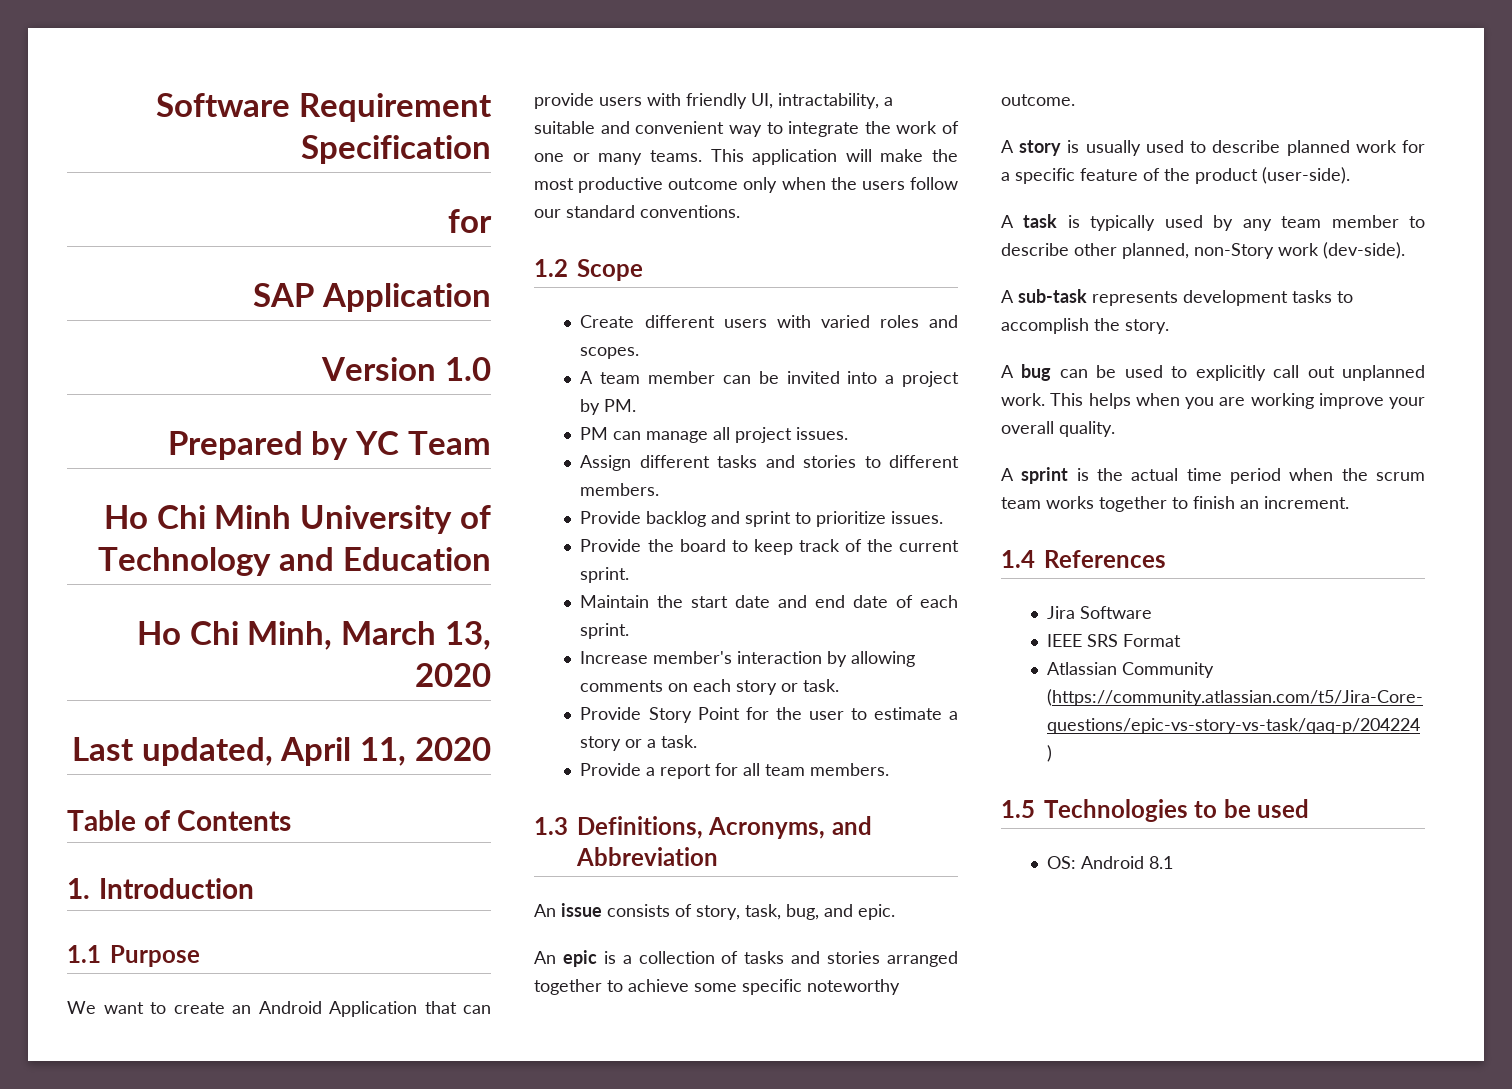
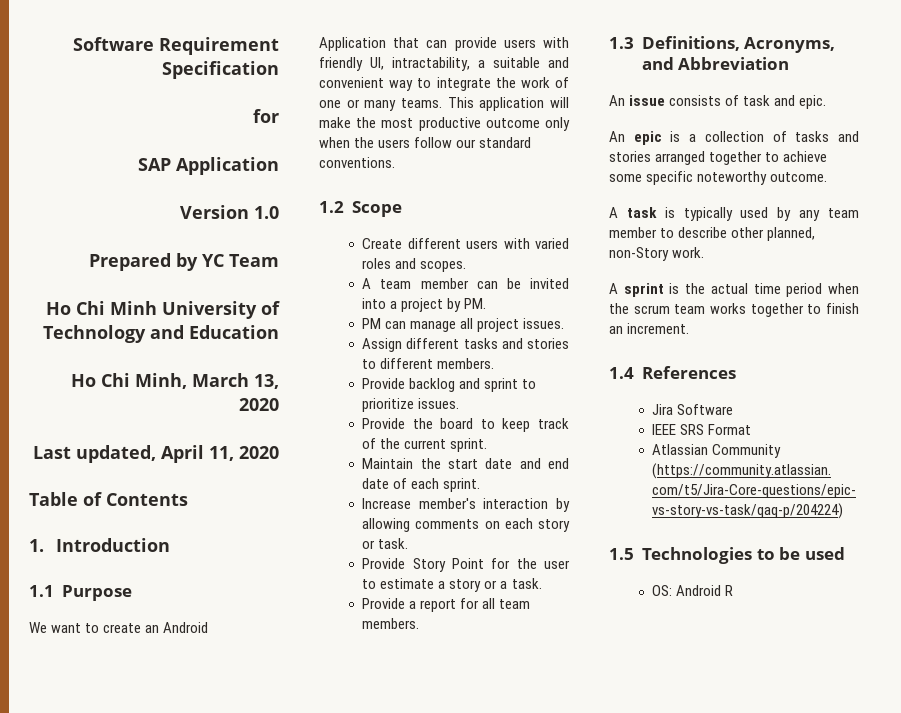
- An issue consists of story, task, bug, and epic.
+ An issue consists of task and epic.
- A story is usually used to describe planned work for a specific feature of the product (user-side).
- A task is typically used by any team member to describe other planned, non-Story work (dev-side).
- A sub-task represents development tasks to accomplish the story.
- A bug can be used to explicitly call out unplanned work. This helps when you are working improve your overall quality.
+ A task is typically used by any team member to describe other planned, non-Story work.
- OS: Android 8.1
+ OS: Android R

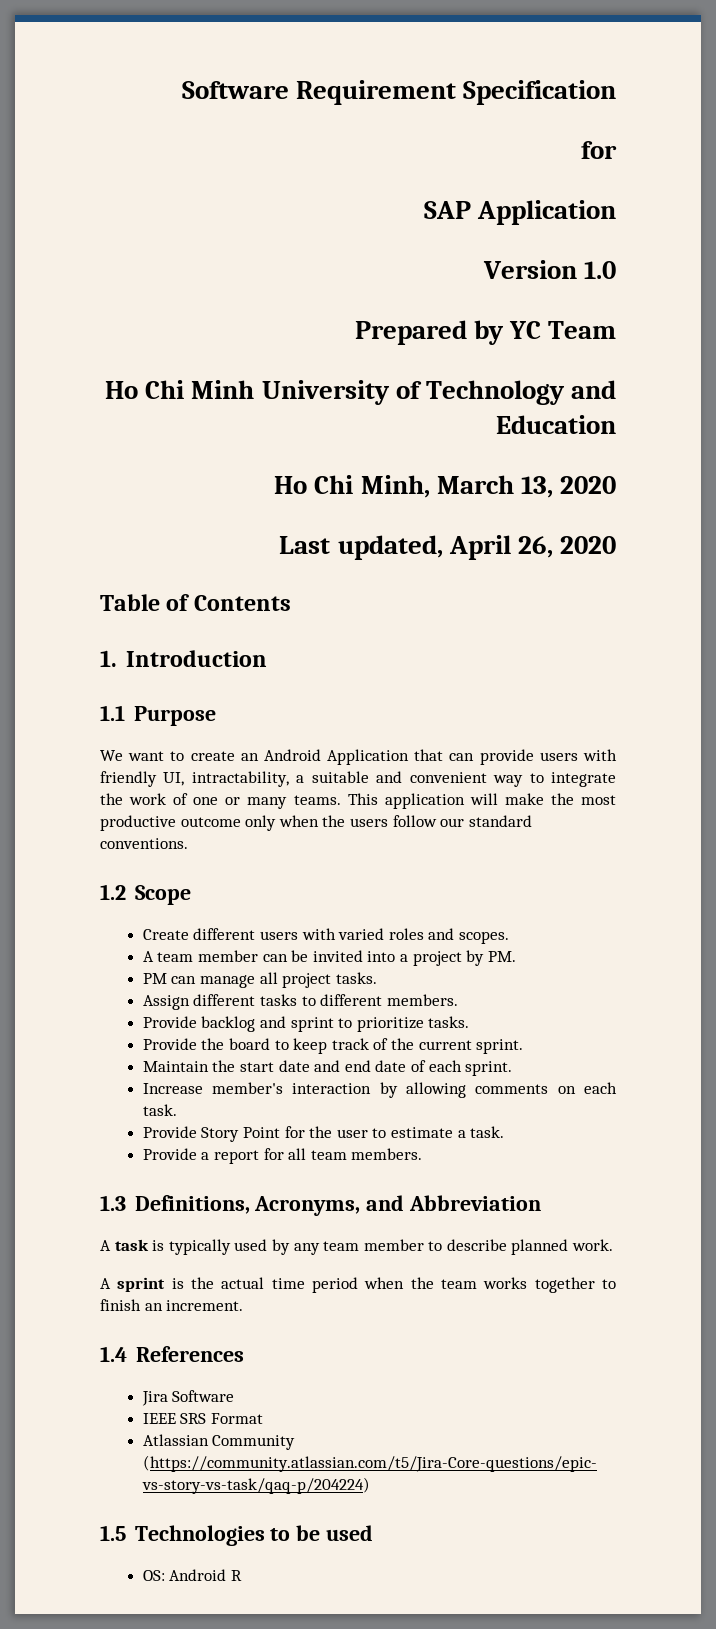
- Last updated, April 11, 2020
+ Last updated, April 26, 2020
- PM can manage all project issues.
+ PM can manage all project tasks.
- Assign different tasks and stories to different members.
+ Assign different tasks to different members.
- Provide backlog and sprint to prioritize issues.
+ Provide backlog and sprint to prioritize tasks.
- Increase member's interaction by allowing comments on each story or task.
+ Increase member's interaction by allowing comments on each task.
- Provide Story Point for the user to estimate a story or a task.
+ Provide Story Point for the user to estimate a task.
- An issue consists of task and epic.
- An epic is a collection of tasks and stories arranged together to achieve some specific noteworthy outcome.
- A task is typically used by any team member to describe other planned, non-Story work.
+ A task is typically used by any team member to describe planned work.
- A sprint is the actual time period when the scrum team works together to finish an increment.
+ A sprint is the actual time period when the team works together to finish an increment.

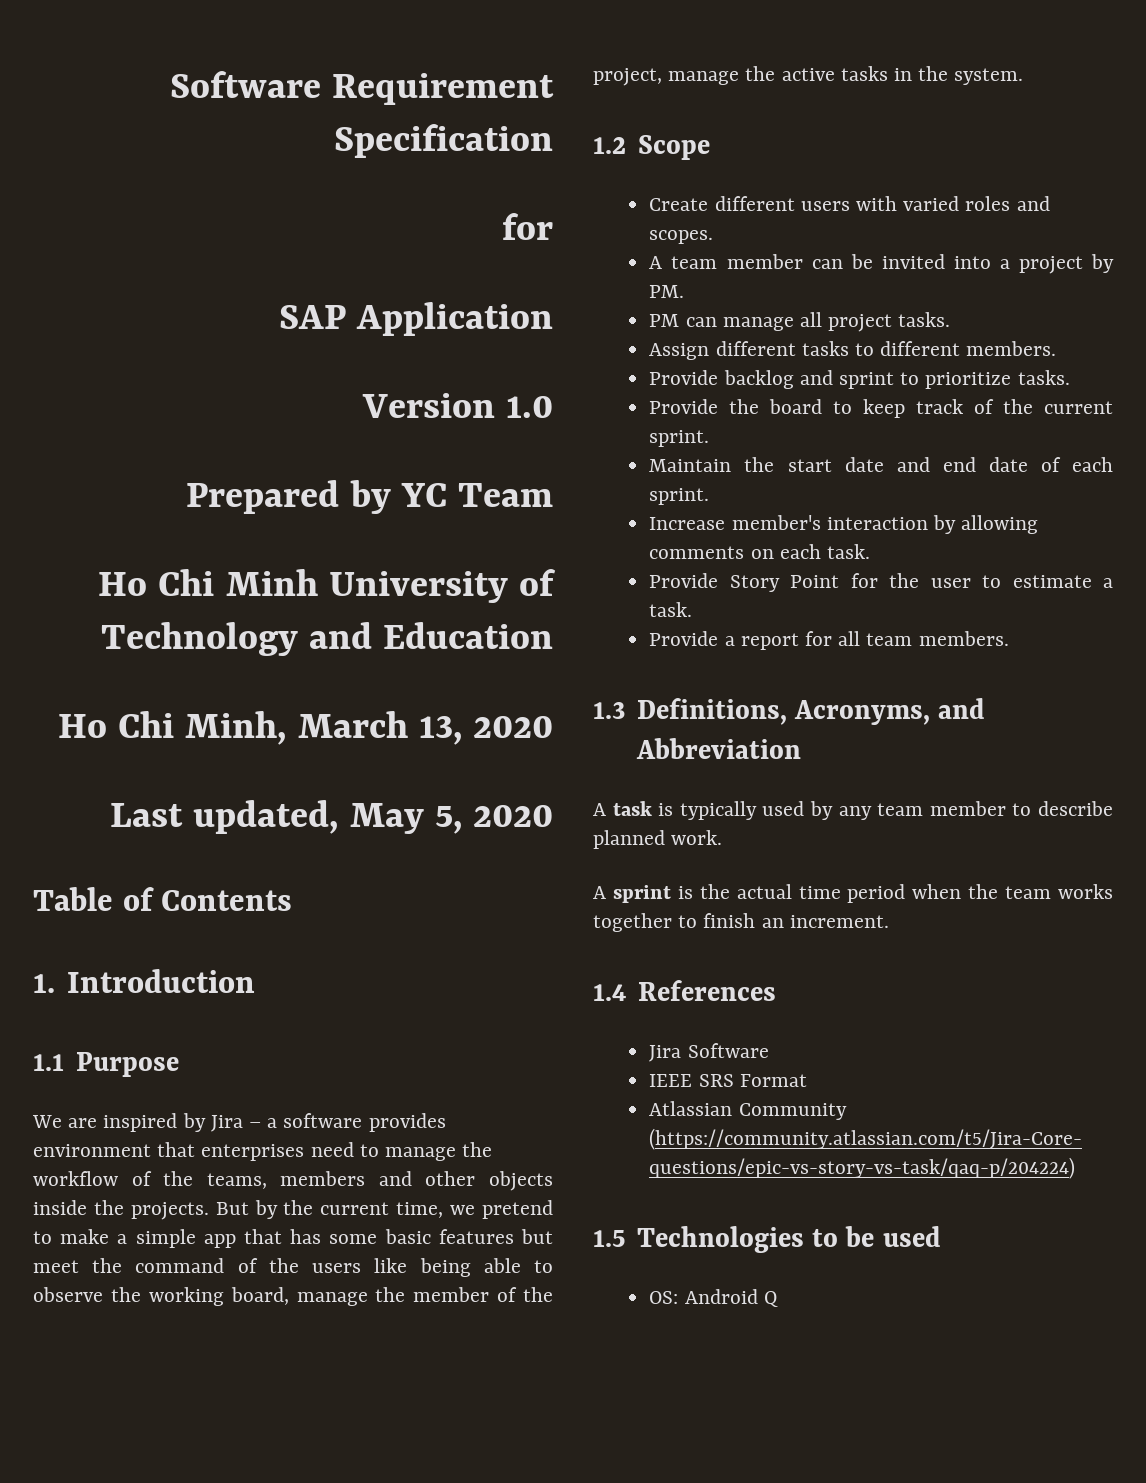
- Last updated, April 26, 2020
+ Last updated, May 5, 2020
- We want to create an Android Application that can provide users with friendly UI, intractability, a suitable and convenient way to integrate the work of one or many teams. This application will make the most productive outcome only when the users follow our standard conventions.
+ We are inspired by Jira – a software provides environment that enterprises need to manage the workflow of the teams, members and other objects inside the projects. But by the current time, we pretend to make a simple app that has some basic features but meet the command of the users like being able to observe the working board, manage the member of the project, manage the active tasks in the system.
- OS: Android R
+ OS: Android Q

